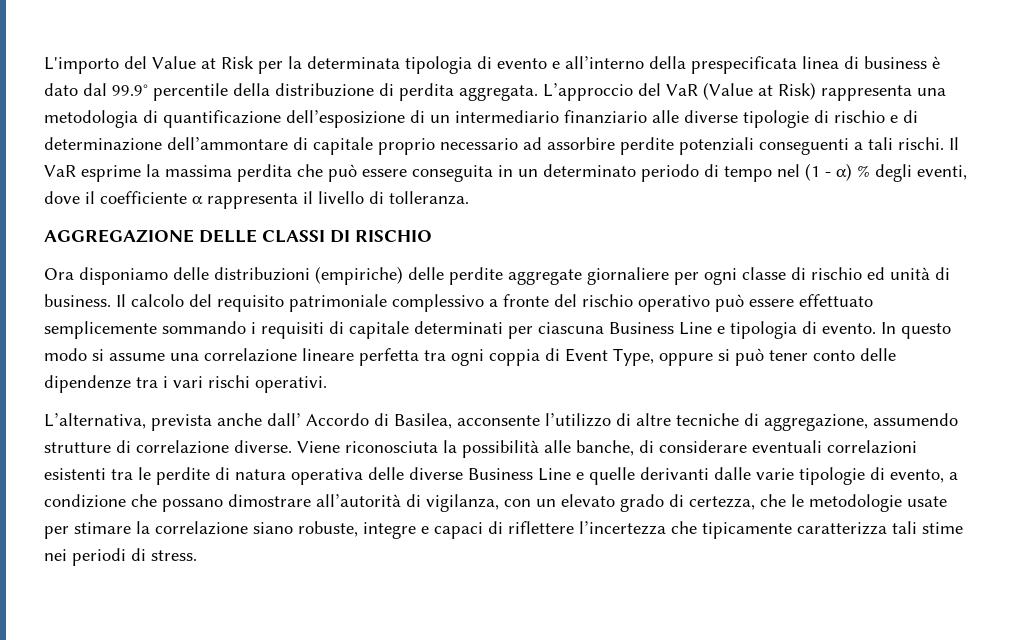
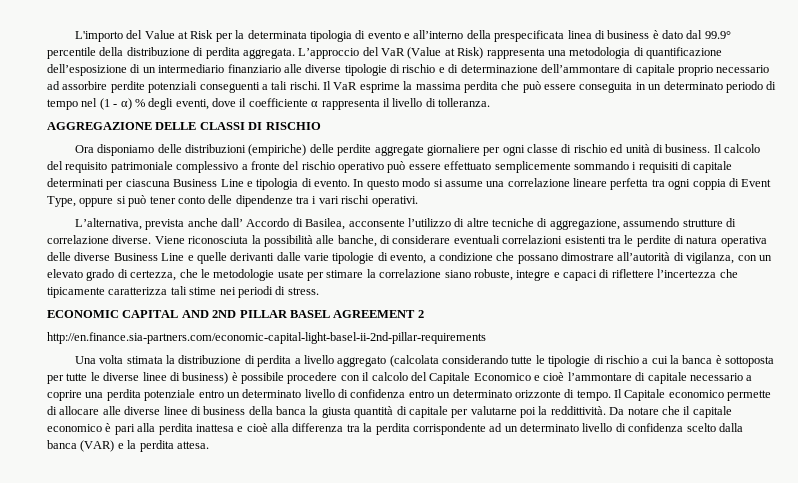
+ ECONOMIC CAPITAL AND 2ND PILLAR BASEL AGREEMENT 2
+ http://en.finance.sia-partners.com/economic-capital-light-basel-ii-2nd-pillar-requirements
+ Una volta stimata la distribuzione di perdita a livello aggregato (calcolata considerando tutte le tipologie di rischio a cui la banca è sottoposta per tutte le diverse linee di business) è possibile procedere con il calcolo del Capitale Economico e cioè l’ammontare di capitale necessario a coprire una perdita potenziale entro un determinato livello di confidenza entro un determinato orizzonte di tempo. Il Capitale economico permette di allocare alle diverse linee di business della banca la giusta quantità di capitale per valutarne poi la reddittività. Da notare che il capitale economico è pari alla perdita inattesa e cioè alla differenza tra la perdita corrispondente ad un determinato livello di confidenza scelto dalla banca (VAR) e la perdita attesa.

